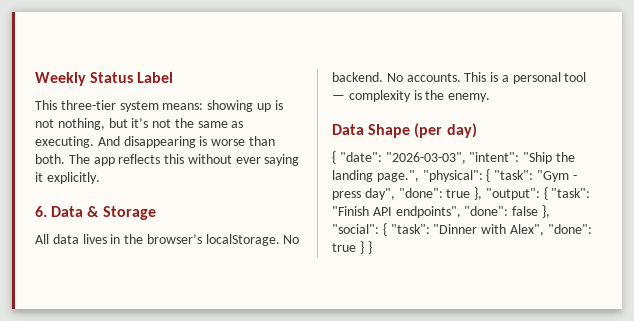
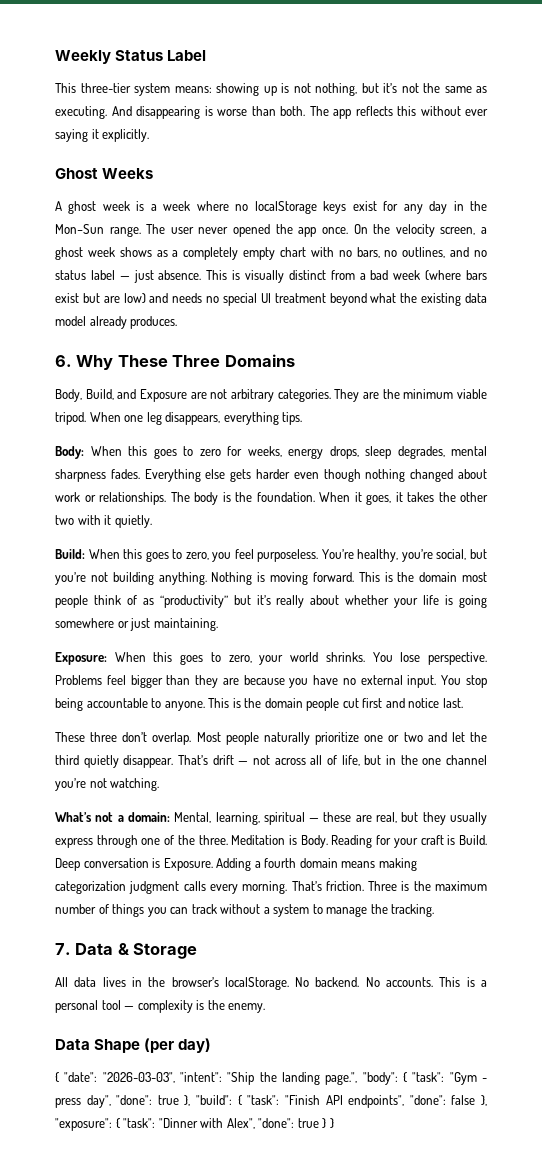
- 6. Data & Storage
+ Ghost Weeks
+ A ghost week is a week where no localStorage keys exist for any day in the Mon–Sun range. The user never opened the app once. On the velocity screen, a ghost week shows as a completely empty chart with no bars, no outlines, and no status label — just absence. This is visually distinct from a bad week (where bars exist but are low) and needs no special UI treatment beyond what the existing data model already produces.
+ 6. Why These Three Domains
+ Body, Build, and Exposure are not arbitrary categories. They are the minimum viable tripod. When one leg disappears, everything tips.
+ Body: When this goes to zero for weeks, energy drops, sleep degrades, mental sharpness fades. Everything else gets harder even though nothing changed about work or relationships. The body is the foundation. When it goes, it takes the other two with it quietly.
+ Build: When this goes to zero, you feel purposeless. You’re healthy, you’re social, but you’re not building anything. Nothing is moving forward. This is the domain most people think of as “productivity” but it’s really about whether your life is going somewhere or just maintaining.
+ Exposure: When this goes to zero, your world shrinks. You lose perspective. Problems feel bigger than they are because you have no external input. You stop being accountable to anyone. This is the domain people cut first and notice last.
+ These three don’t overlap. Most people naturally prioritize one or two and let the third quietly disappear. That’s drift — not across all of life, but in the one channel you’re not watching.
+ What’s not a domain: Mental, learning, spiritual — these are real, but they usually express through one of the three. Meditation is Body. Reading for your craft is Build. Deep conversation is Exposure. Adding a fourth domain means making categorization judgment calls every morning. That’s friction. Three is the maximum number of things you can track without a system to manage the tracking.
+ 7. Data & Storage
- { "date": "2026-03-03", "intent": "Ship the landing page.", "physical": { "task": "Gym - press day", "done": true }, "output": { "task": "Finish API endpoints", "done": false }, "social": { "task": "Dinner with Alex", "done": true } }
+ { "date": "2026-03-03", "intent": "Ship the landing page.", "body": { "task": "Gym - press day", "done": true }, "build": { "task": "Finish API endpoints", "done": false }, "exposure": { "task": "Dinner with Alex", "done": true } }

